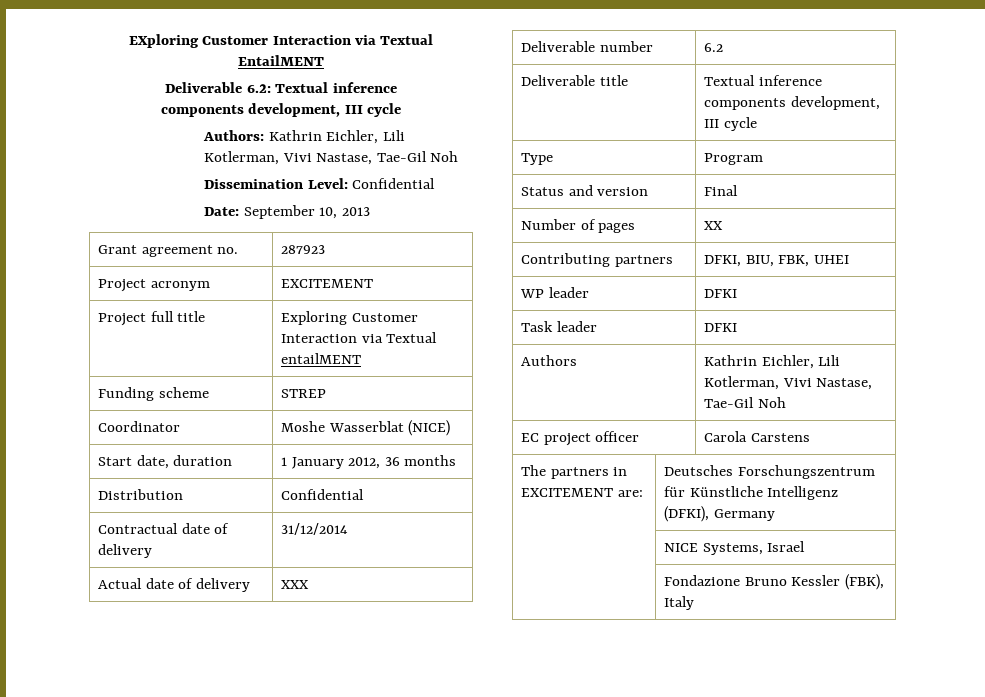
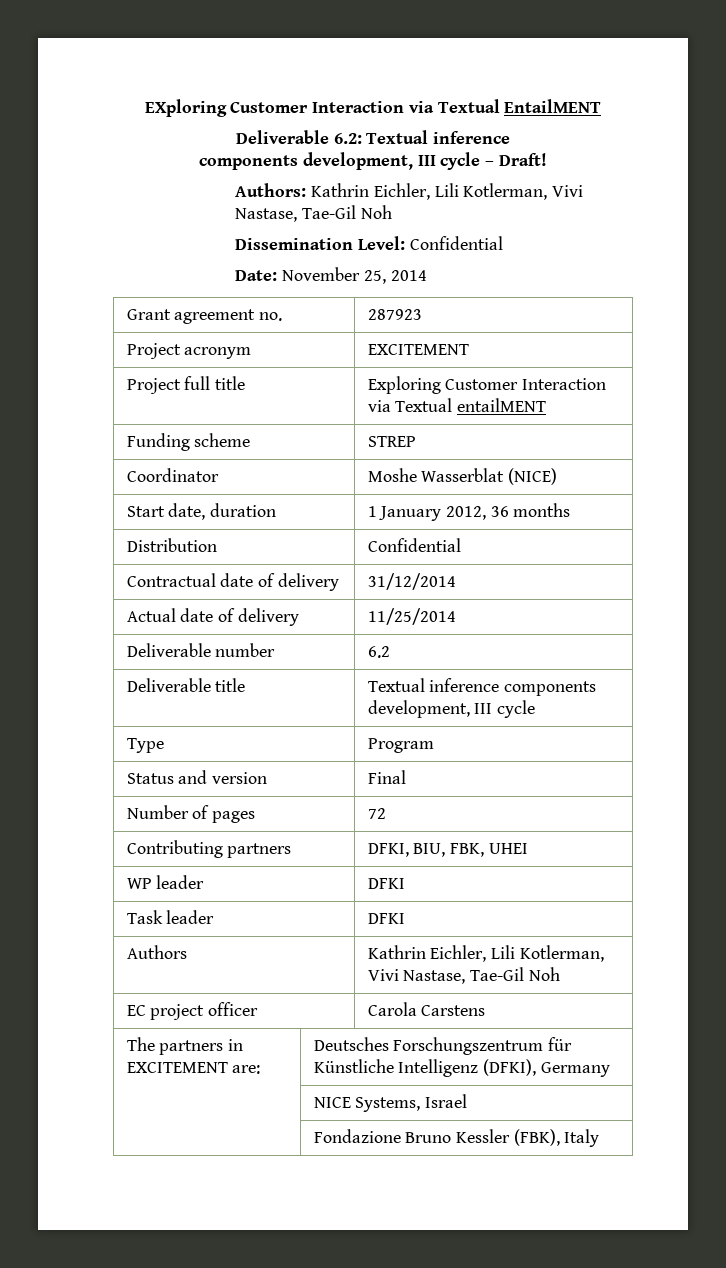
  Deliverable 6.2: Textual inference
- components development, III cycle
+ components development, III cycle – Draft!
- Date: September 10, 2013
+ Date: November 25, 2014
- Actual date of delivery | XXX
+ Actual date of delivery | 11/25/2014
- Number of pages | XX
+ Number of pages | 72

